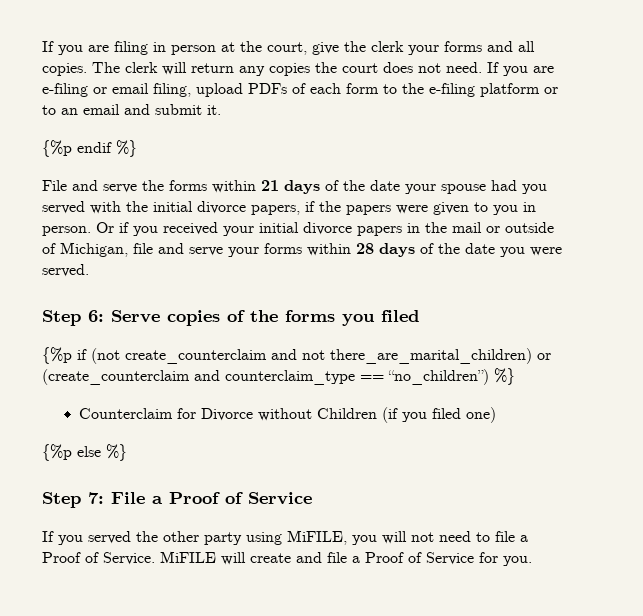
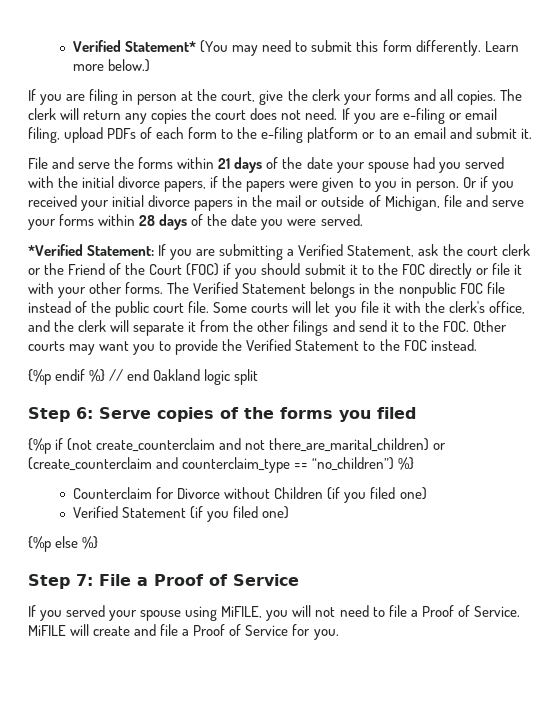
+ Verified Statement* (You may need to submit this form differently. Learn more below.)
- {%p endif %}
+ *Verified Statement: If you are submitting a Verified Statement, ask the court clerk or the Friend of the Court (FOC) if you should submit it to the FOC directly or file it with your other forms. The Verified Statement belongs in the nonpublic FOC file instead of the public court file. Some courts will let you file it with the clerk's office, and the clerk will separate it from the other filings and send it to the FOC. Other courts may want you to provide the Verified Statement to the FOC instead.
+ {%p endif %} // end Oakland logic split
+ Verified Statement (if you filed one)
- If you served the other party using MiFILE, you will not need to file a Proof of Service.
+ If you served your spouse using MiFILE, you will not need to file a Proof of Service.

